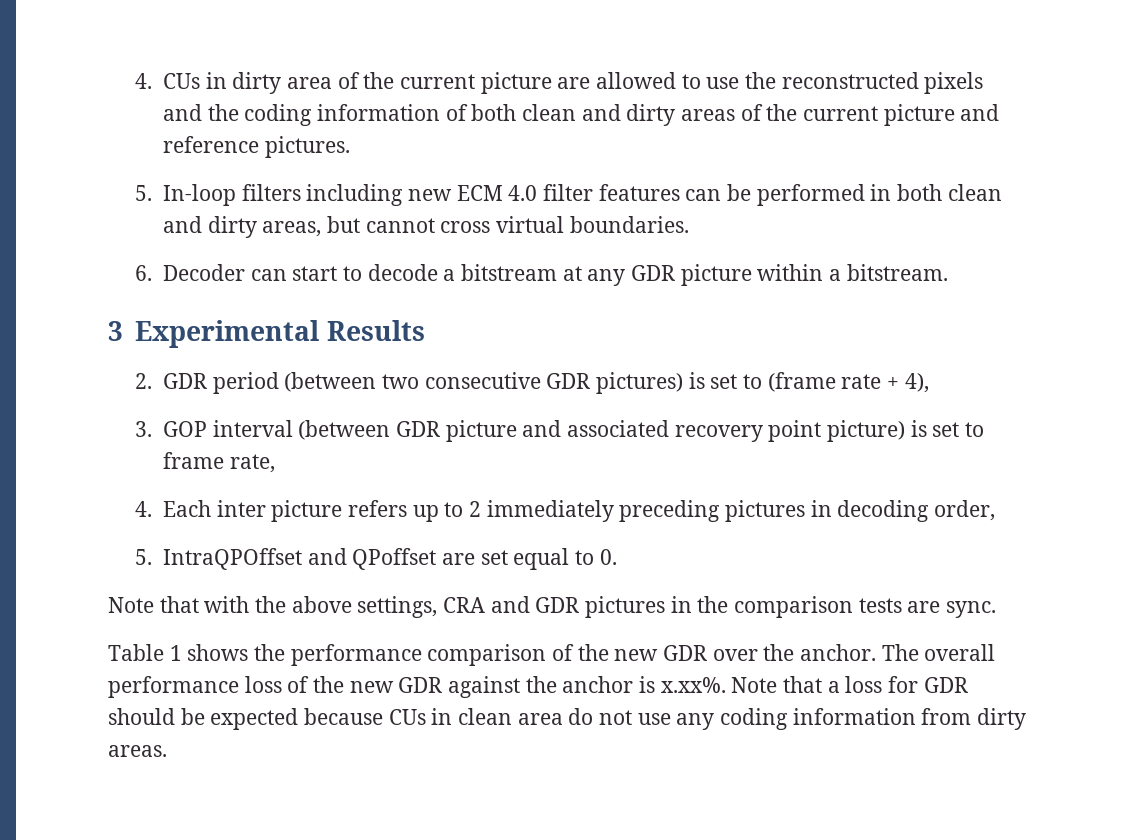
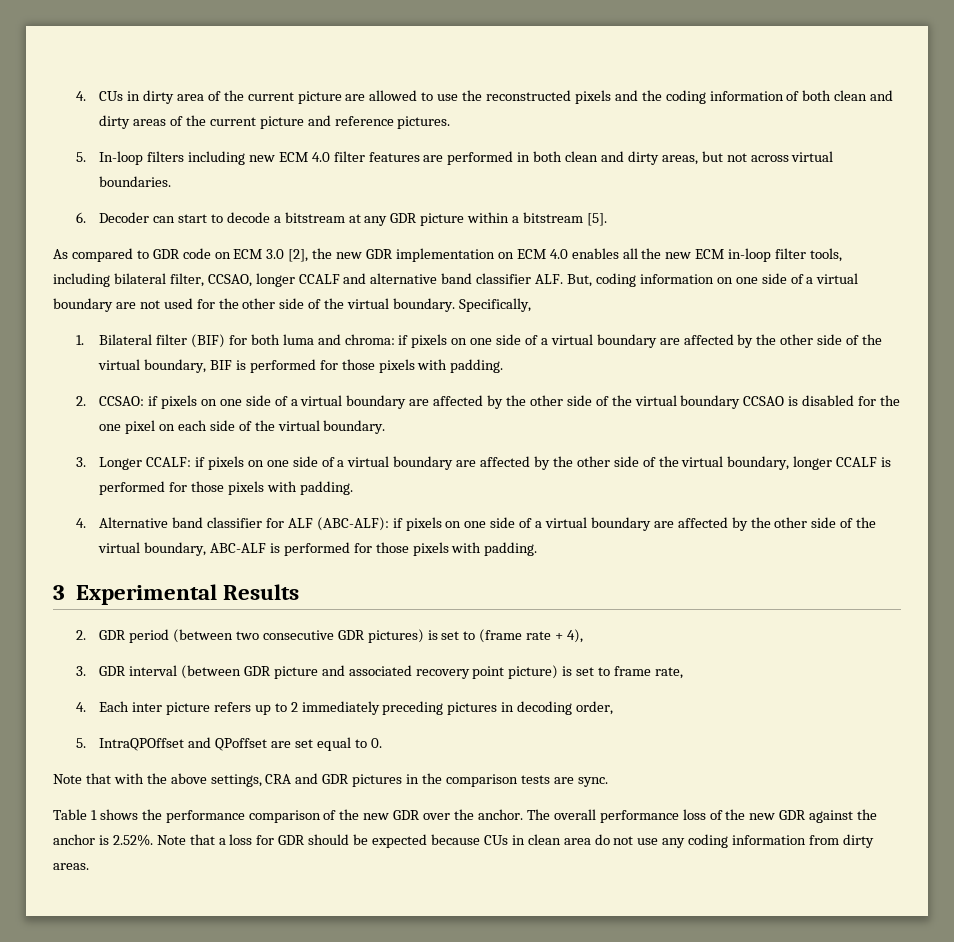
- 5. In-loop filters including new ECM 4.0 filter features can be performed in both clean and dirty areas, but cannot cross virtual boundaries.
+ 5. In-loop filters including new ECM 4.0 filter features are performed in both clean and dirty areas, but not across virtual boundaries.
- 6. Decoder can start to decode a bitstream at any GDR picture within a bitstream.
+ 6. Decoder can start to decode a bitstream at any GDR picture within a bitstream [5].
+ As compared to GDR code on ECM 3.0 [2], the new GDR implementation on ECM 4.0 enables all the new ECM in-loop filter tools, including bilateral filter, CCSAO, longer CCALF and alternative band classifier ALF. But, coding information on one side of a virtual boundary are not used for the other side of the virtual boundary. Specifically,
+ 1. Bilateral filter (BIF) for both luma and chroma: if pixels on one side of a virtual boundary are affected by the other side of the virtual boundary, BIF is performed for those pixels with padding.
+ 2. CCSAO: if pixels on one side of a virtual boundary are affected by the other side of the virtual boundary CCSAO is disabled for the one pixel on each side of the virtual boundary.
+ 3. Longer CCALF: if pixels on one side of a virtual boundary are affected by the other side of the virtual boundary, longer CCALF is performed for those pixels with padding.
+ 4. Alternative band classifier for ALF (ABC-ALF): if pixels on one side of a virtual boundary are affected by the other side of the virtual boundary, ABC-ALF is performed for those pixels with padding.
- 3. GOP interval (between GDR picture and associated recovery point picture) is set to frame rate,
+ 3. GDR interval (between GDR picture and associated recovery point picture) is set to frame rate,
- The overall performance loss of the new GDR against the anchor is x.xx%. Note that a loss for GDR should be expected because CUs in clean area do not use any coding information from dirty areas.
+ The overall performance loss of the new GDR against the anchor is 2.52%. Note that a loss for GDR should be expected because CUs in clean area do not use any coding information from dirty areas.

